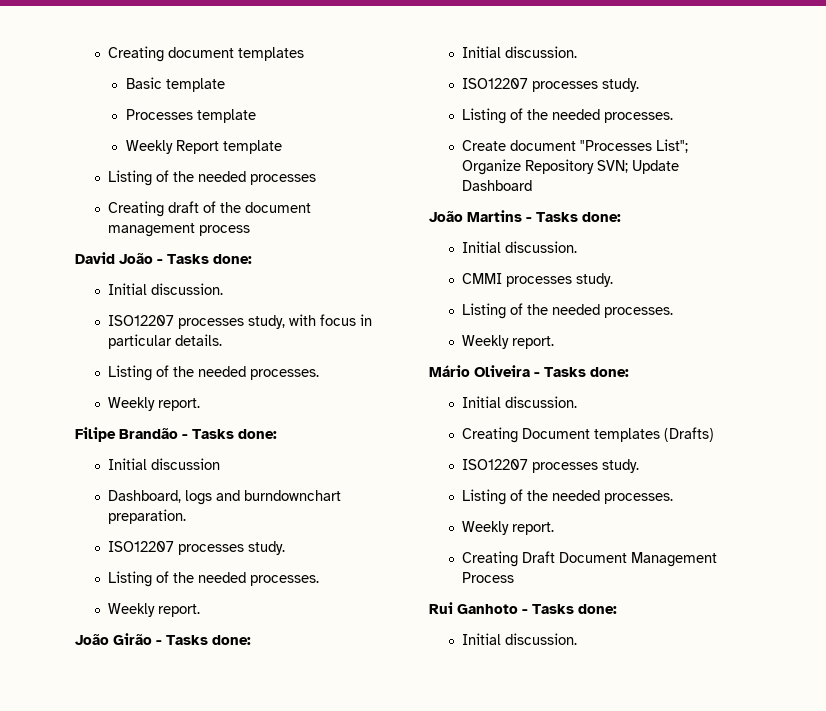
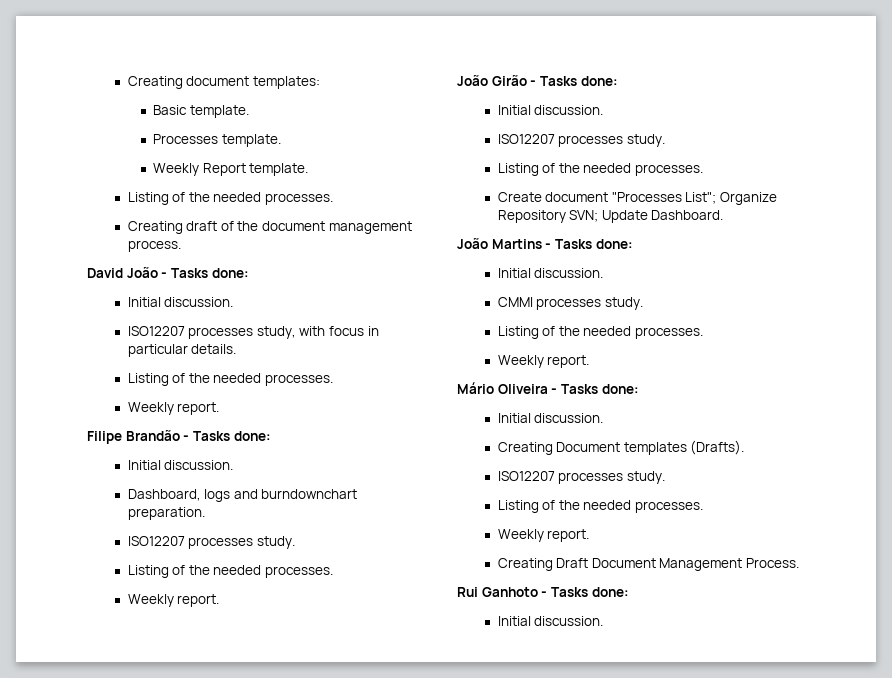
- Creating document templates
+ Creating document templates:
- Basic template
+ Basic template.
- Processes template
+ Processes template.
- Weekly Report template
- Listing of the needed processes
+ Weekly Report template.
+ Listing of the needed processes.
- Creating draft of the document management process
+ Creating draft of the document management process.
  Filipe Brandão - Tasks done:
- Initial discussion
+ Initial discussion.
- Create document "Processes List"; Organize Repository SVN; Update Dashboard
+ Create document "Processes List"; Organize Repository SVN; Update Dashboard.
- Creating Document templates (Drafts)
+ Creating Document templates (Drafts).
- Creating Draft Document Management Process
+ Creating Draft Document Management Process.

